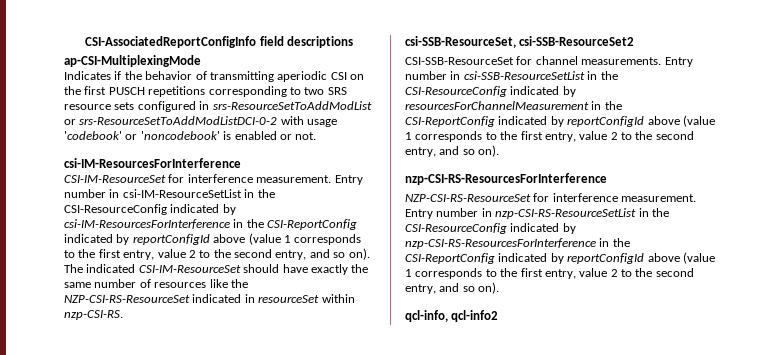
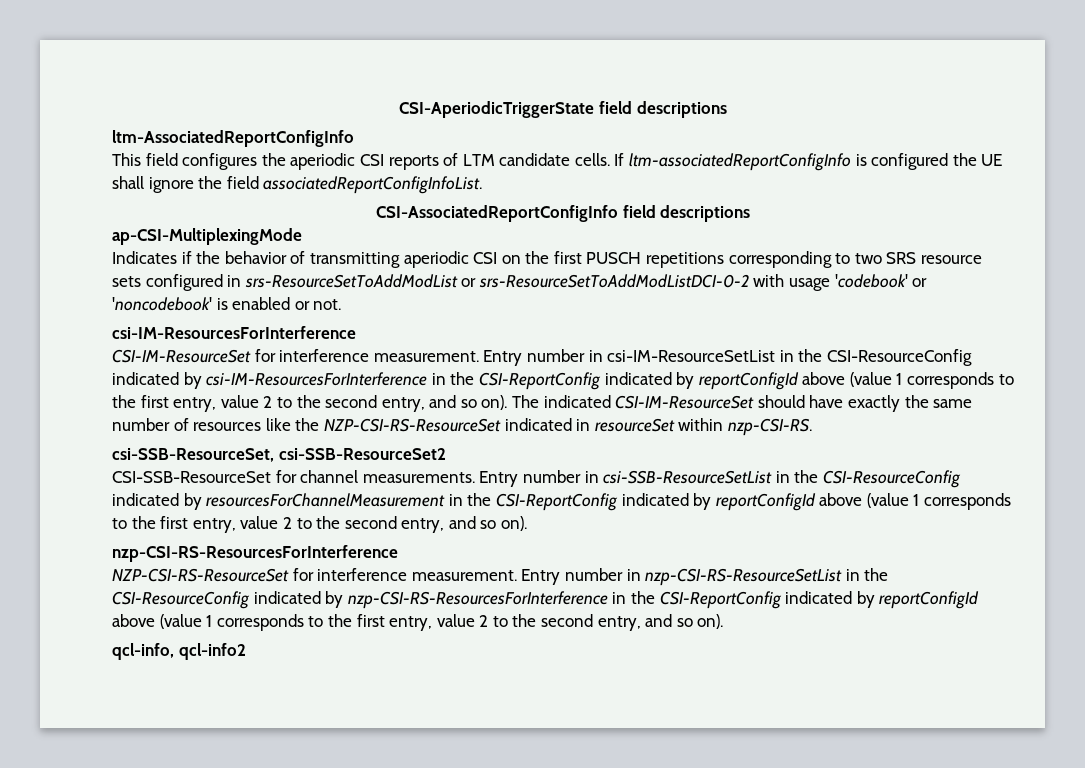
+ CSI-AperiodicTriggerState field descriptions
+ ltm-AssociatedReportConfigInfo
+ This field configures the aperiodic CSI reports of LTM candidate cells. If ltm-associatedReportConfigInfo is configured the UE shall ignore the field associatedReportConfigInfoList.

